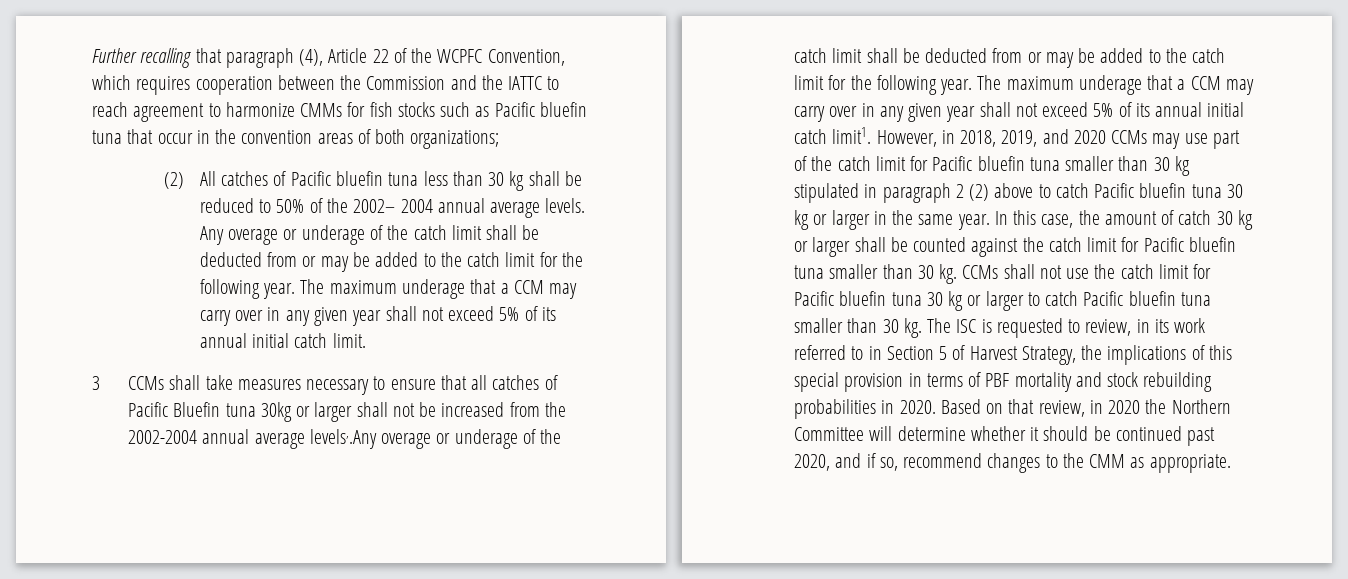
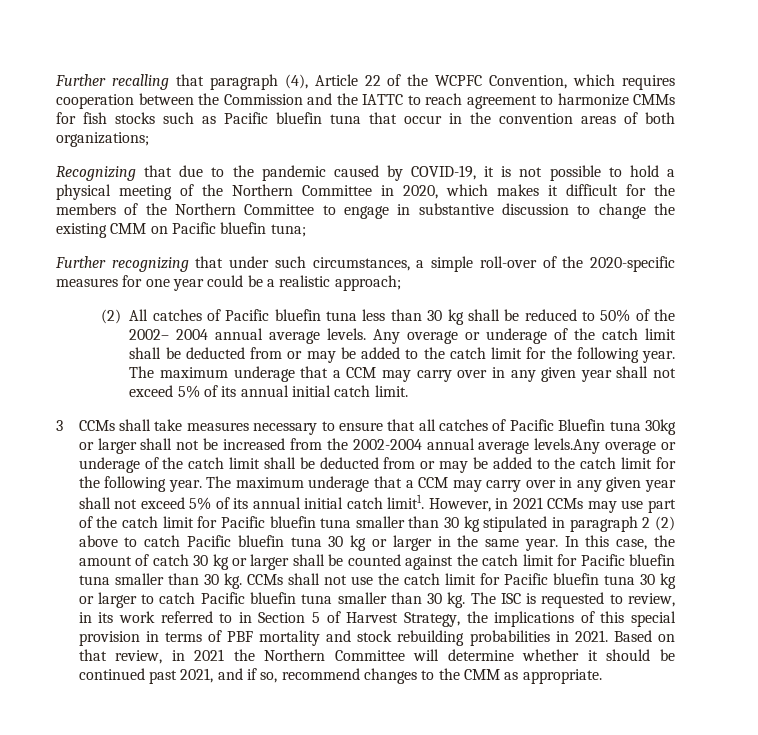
+ Recognizing that due to the pandemic caused by COVID-19, it is not possible to hold a physical meeting of the Northern Committee in 2020, which makes it difficult for the members of the Northern Committee to engage in substantive discussion to change the existing CMM on Pacific bluefin tuna;
+ Further recognizing that under such circumstances, a simple roll-over of the 2020-specific measures for one year could be a realistic approach;
- 3 CCMs shall take measures necessary to ensure that all catches of Pacific Bluefin tuna 30kg or larger shall not be increased from the 2002-2004 annual average levels,.Any overage or underage of the catch limit shall be deducted from or may be added to the catch limit for the following year.
+ 3 CCMs shall take measures necessary to ensure that all catches of Pacific Bluefin tuna 30kg or larger shall not be increased from the 2002-2004 annual average levels.Any overage or underage of the catch limit shall be deducted from or may be added to the catch limit for the following year.
- However, in 2018, 2019, and 2020 CCMs may use part of the catch limit for Pacific bluefin tuna smaller than 30 kg stipulated in paragraph 2 (2) above to catch Pacific bluefin tuna 30 kg or larger in the same year.
+ However, in 2021 CCMs may use part of the catch limit for Pacific bluefin tuna smaller than 30 kg stipulated in paragraph 2 (2) above to catch Pacific bluefin tuna 30 kg or larger in the same year.
- The ISC is requested to review, in its work referred to in Section 5 of Harvest Strategy, the implications of this special provision in terms of PBF mortality and stock rebuilding probabilities in 2020.
+ The ISC is requested to review, in its work referred to in Section 5 of Harvest Strategy, the implications of this special provision in terms of PBF mortality and stock rebuilding probabilities in 2021.
- Based on that review, in 2020 the Northern Committee will determine whether it should be continued past 2020, and if so, recommend changes to the CMM as appropriate.
+ Based on that review, in 2021 the Northern Committee will determine whether it should be continued past 2021, and if so, recommend changes to the CMM as appropriate.

